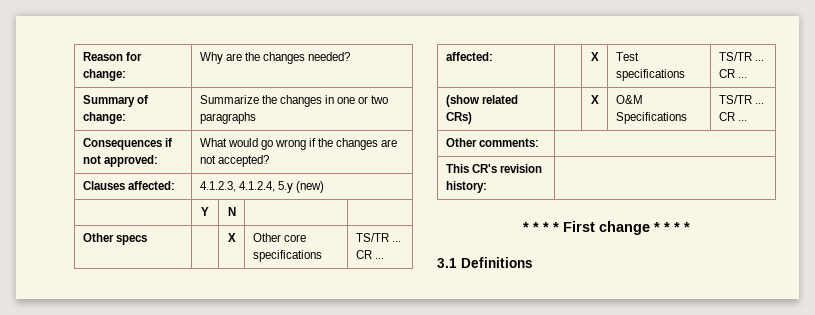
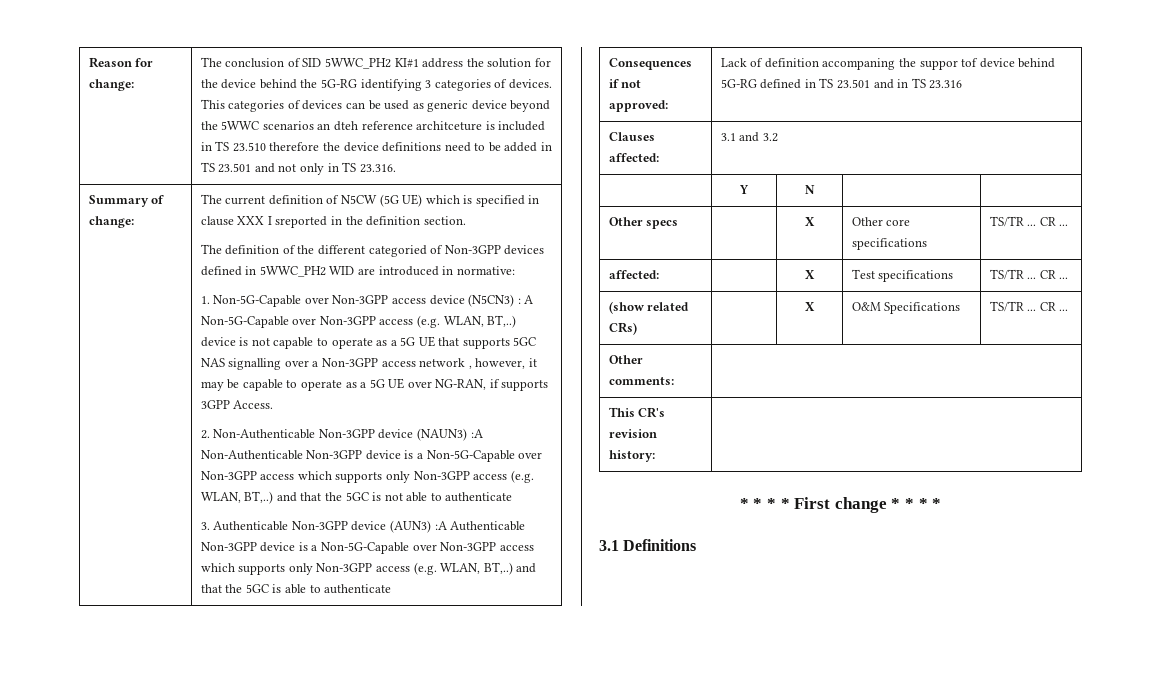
- Why are the changes needed?
- Summary of change: | Summarize the changes in one or two paragraphs
- Consequences if not approved: | What would go wrong if the changes are not accepted?
- Clauses affected: | 4.1.2.3, 4.1.2.4, 5.y (new)
+ The conclusion of SID 5WWC_PH2 KI#1 address the solution for the device behind the 5G-RG identifying 3 categories of devices. This categories of devices can be used as generic device beyond the 5WWC scenarios an dteh reference architceture is included in TS 23.510 therefore the device definitions need to be added in TS 23.501 and not only in TS 23.316.
+ Summary of change: | The current definition of N5CW (5G UE) which is specified in clause XXX I sreported in the definition section.
+ The definition of the different categoried of Non-3GPP devices defined in 5WWC_PH2 WID are introduced in normative:
+ 1. Non-5G-Capable over Non-3GPP access device (N5CN3) : A Non-5G-Capable over Non-3GPP access (e.g. WLAN, BT,..) device is not capable to operate as a 5G UE that supports 5GC NAS signalling over a Non-3GPP access network , however, it may be capable to operate as a 5G UE over NG-RAN, if supports 3GPP Access.
+ 2. Non-Authenticable Non-3GPP device (NAUN3) :A Non-Authenticable Non-3GPP device is a Non-5G-Capable over Non-3GPP access which supports only Non-3GPP access (e.g. WLAN, BT,..) and that the 5GC is not able to authenticate
+ 3. Authenticable Non-3GPP device (AUN3) :A Authenticable Non-3GPP device is a Non-5G-Capable over Non-3GPP access which supports only Non-3GPP access (e.g. WLAN, BT,..) and that the 5GC is able to authenticate
+ Consequences if not approved: | Lack of definition accompaning the suppor tof device behind 5G-RG defined in TS 23.501 and in TS 23.316
+ Clauses affected: | 3.1 and 3.2

